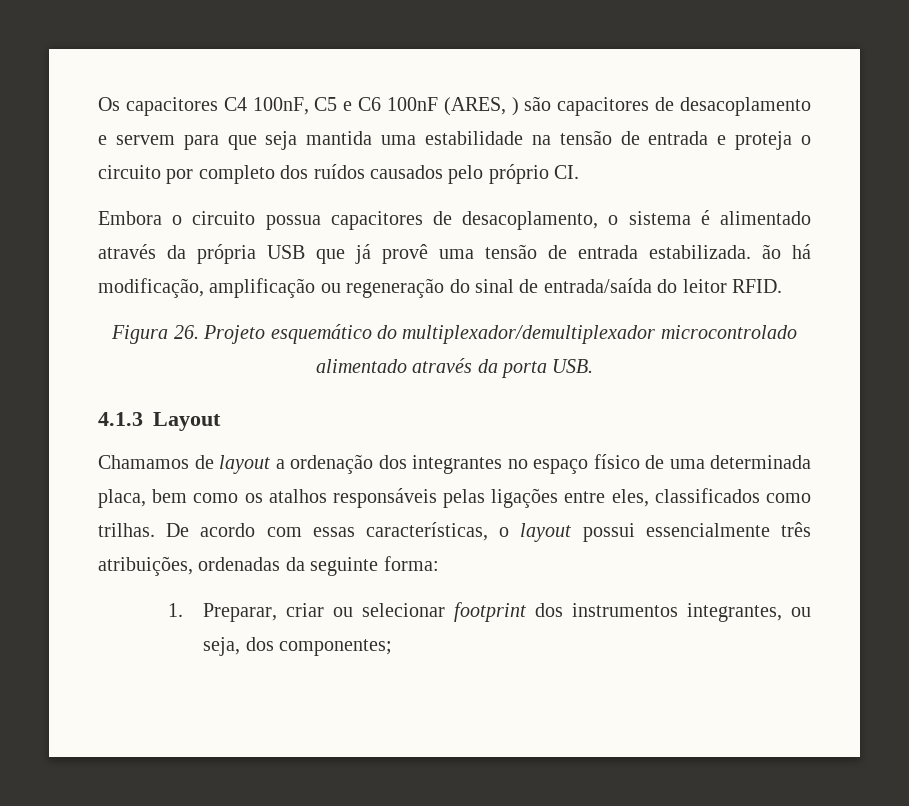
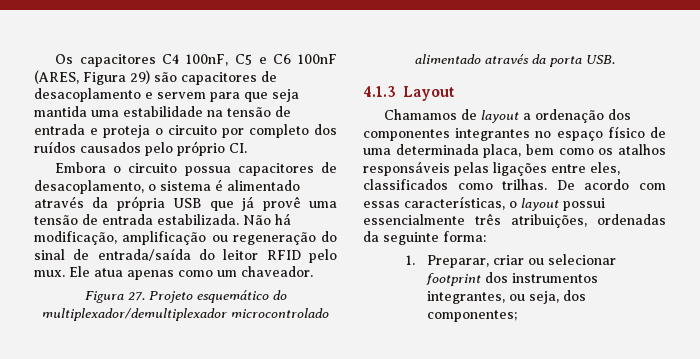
- Os capacitores C4 100nF, C5 e C6 100nF (ARES, ) são capacitores de desacoplamento e servem para que seja mantida uma estabilidade na tensão de entrada e proteja o circuito por completo dos ruídos causados pelo próprio CI.
+ Os capacitores C4 100nF, C5 e C6 100nF (ARES, Figura 29) são capacitores de desacoplamento e servem para que seja mantida uma estabilidade na tensão de entrada e proteja o circuito por completo dos ruídos causados pelo próprio CI.
- Embora o circuito possua capacitores de desacoplamento, o sistema é alimentado através da própria USB que já provê uma tensão de entrada estabilizada. ão há modificação, amplificação ou regeneração do sinal de entrada/saída do leitor RFID.
- Figura 26. Projeto esquemático do multiplexador/demultiplexador microcontrolado alimentado através da porta USB.
+ Embora o circuito possua capacitores de desacoplamento, o sistema é alimentado através da própria USB que já provê uma tensão de entrada estabilizada. Não há modificação, amplificação ou regeneração do sinal de entrada/saída do leitor RFID pelo mux. Ele atua apenas como um chaveador.
+ Figura 27. Projeto esquemático do multiplexador/demultiplexador microcontrolado alimentado através da porta USB.
- Chamamos de layout a ordenação dos integrantes no espaço físico de uma determinada placa, bem como os atalhos responsáveis pelas ligações entre eles, classificados como trilhas.
+ Chamamos de layout a ordenação dos componentes integrantes no espaço físico de uma determinada placa, bem como os atalhos responsáveis pelas ligações entre eles, classificados como trilhas.

